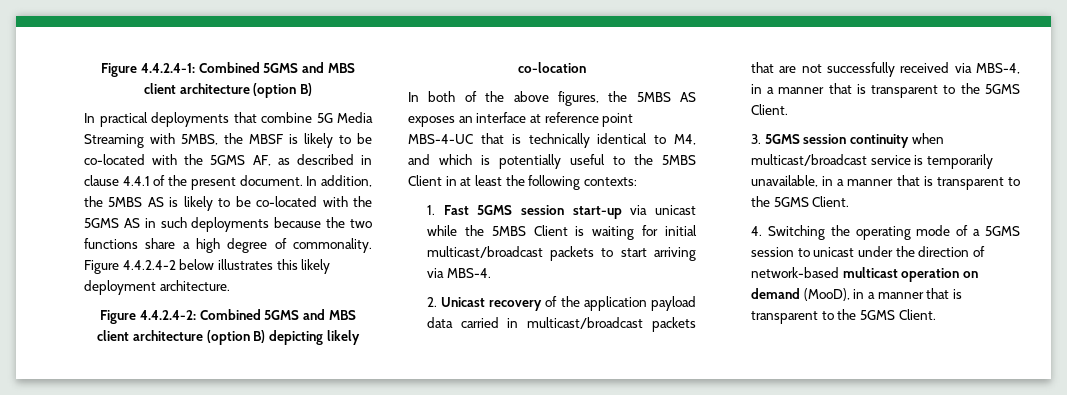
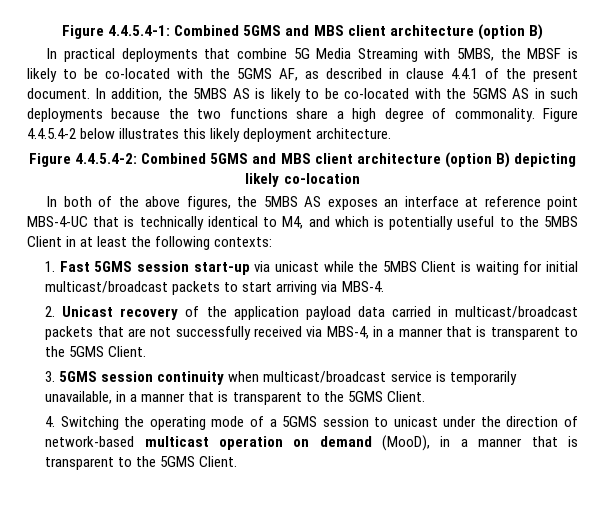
- Figure 4.4.2.4-1: Combined 5GMS and MBS client architecture (option B)
+ Figure 4.4.5.4-1: Combined 5GMS and MBS client architecture (option B)
- Figure 4.4.2.4-2 below illustrates this likely deployment architecture.
+ Figure 4.4.5.4-2 below illustrates this likely deployment architecture.
- Figure 4.4.2.4-2: Combined 5GMS and MBS client architecture (option B) depicting likely co-location
+ Figure 4.4.5.4-2: Combined 5GMS and MBS client architecture (option B) depicting likely co-location

